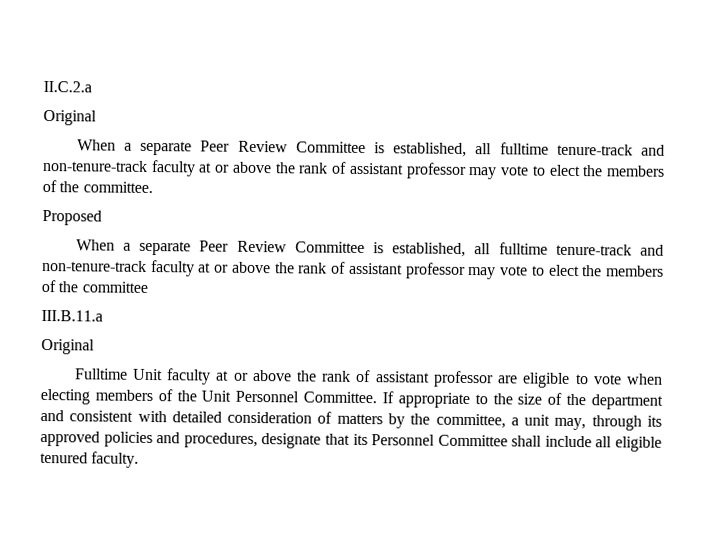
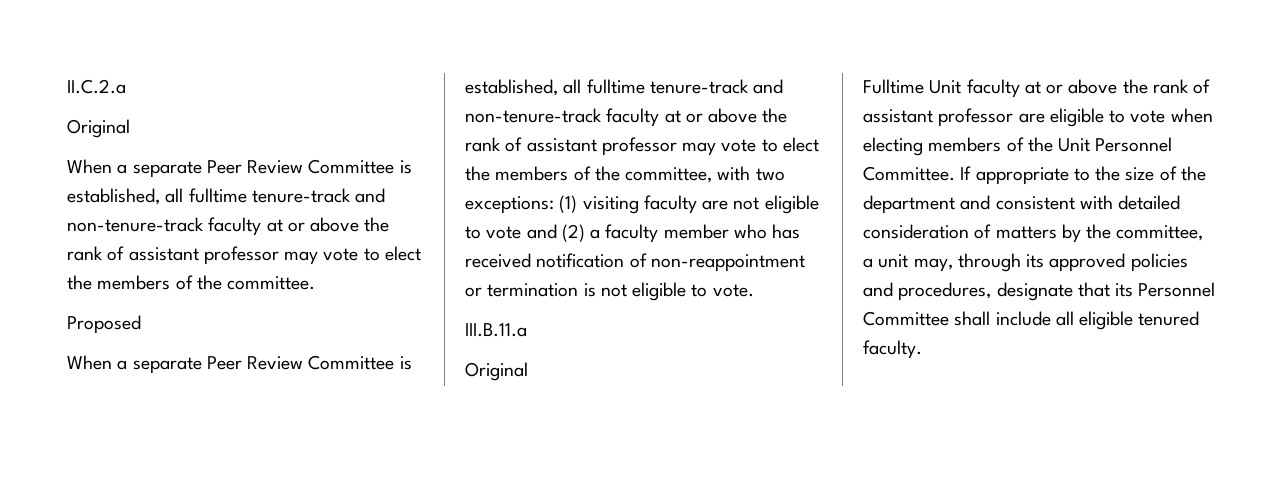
- When a separate Peer Review Committee is established, all fulltime tenure-track and non-tenure-track faculty at or above the rank of assistant professor may vote to elect the members of the committee
+ When a separate Peer Review Committee is established, all fulltime tenure-track and non-tenure-track faculty at or above the rank of assistant professor may vote to elect the members of the committee, with two exceptions: (1) visiting faculty are not eligible to vote and (2) a faculty member who has received notification of non-reappointment or termination is not eligible to vote.

